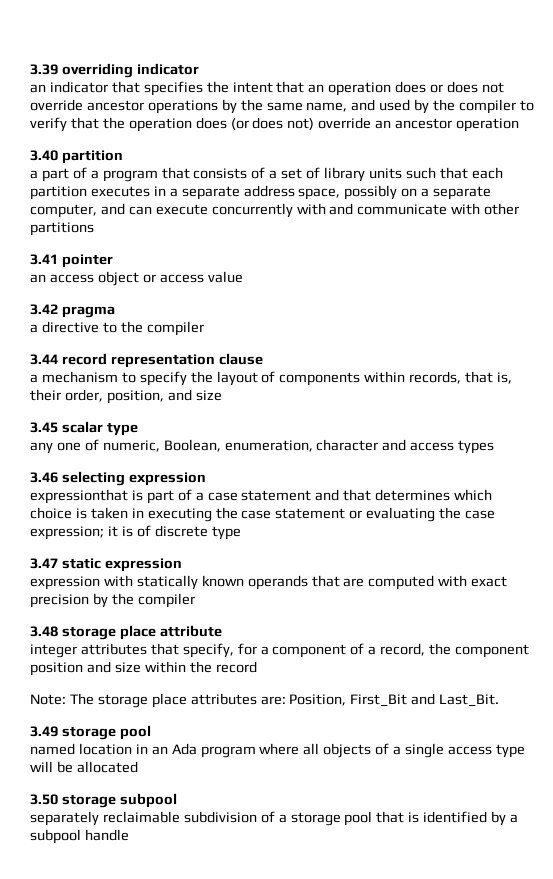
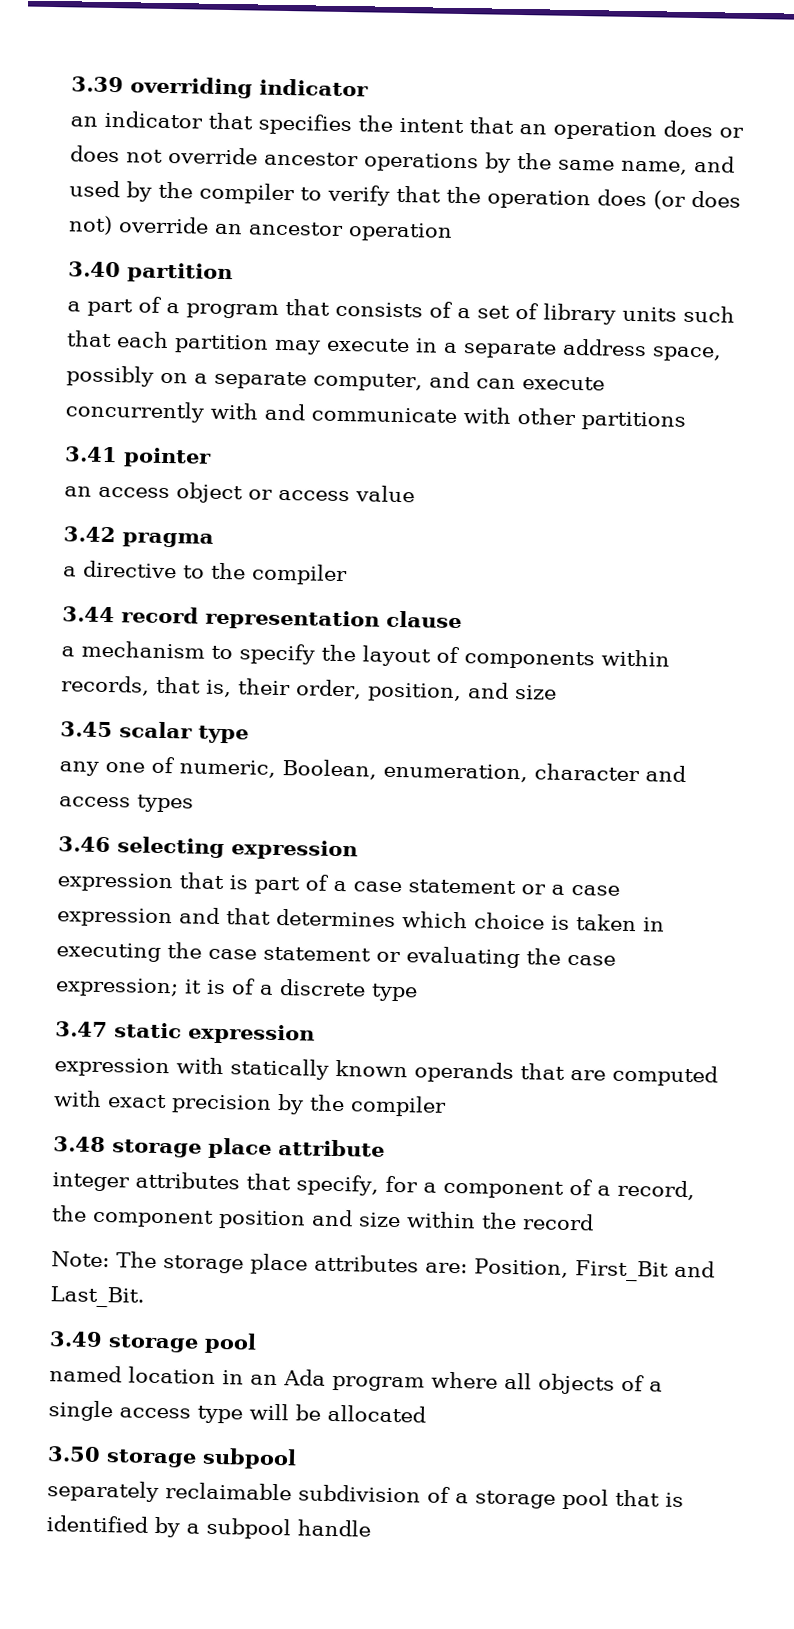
- a part of a program that consists of a set of library units such that each partition executes in a separate address space, possibly on a separate computer, and can execute concurrently with and communicate with other partitions
+ a part of a program that consists of a set of library units such that each partition may execute in a separate address space, possibly on a separate computer, and can execute concurrently with and communicate with other partitions
- expressionthat is part of a case statement and that determines which choice is taken in executing the case statement or evaluating the case expression; it is of discrete type
+ expression that is part of a case statement or a case expression and that determines which choice is taken in executing the case statement or evaluating the case expression; it is of a discrete type

